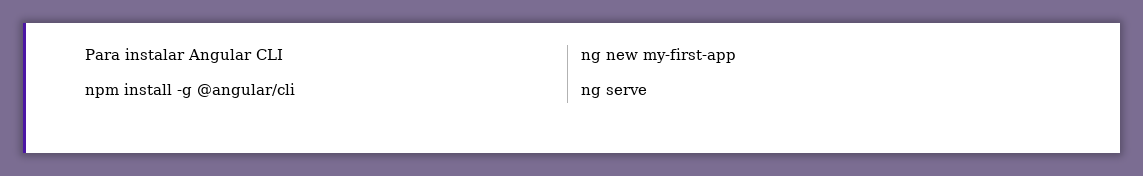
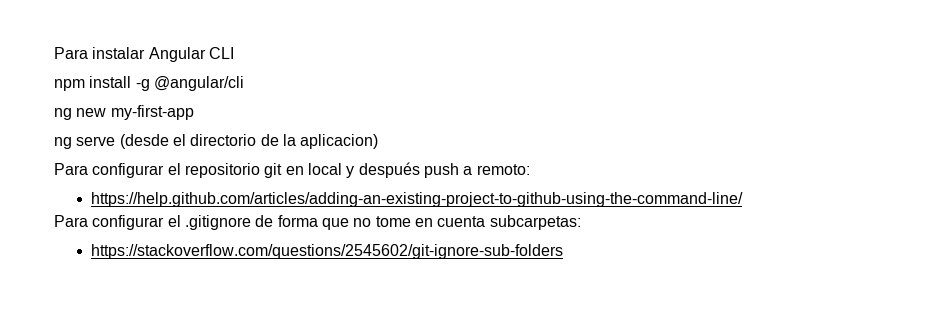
- ng serve
+ ng serve (desde el directorio de la aplicacion)
+ Para configurar el repositorio git en local y después push a remoto:
+ https://help.github.com/articles/adding-an-existing-project-to-github-using-the-command-line/
+ Para configurar el .gitignore de forma que no tome en cuenta subcarpetas:
+ https://stackoverflow.com/questions/2545602/git-ignore-sub-folders

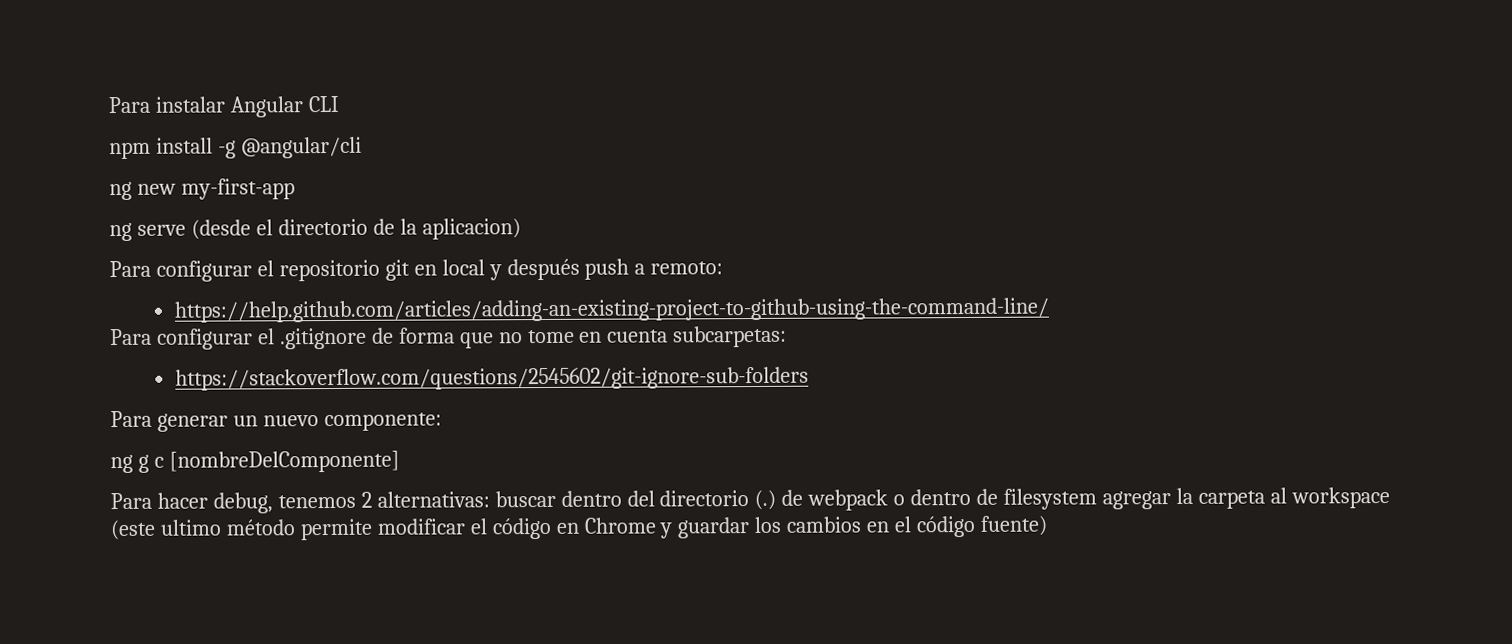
+ Para generar un nuevo componente:
+ ng g c [nombreDelComponente]
+ Para hacer debug, tenemos 2 alternativas: buscar dentro del directorio (.) de webpack o dentro de filesystem agregar la carpeta al workspace (este ultimo método permite modificar el código en Chrome y guardar los cambios en el código fuente)

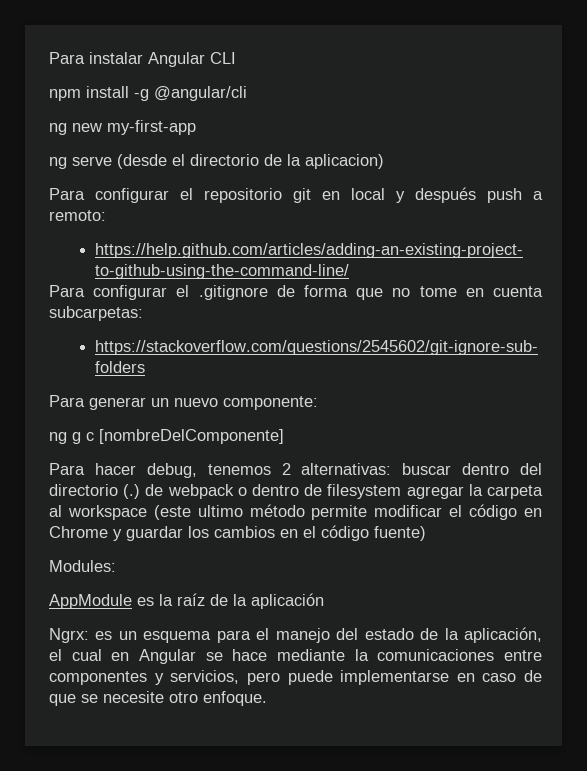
+ Modules:
+ AppModule es la raíz de la aplicación
+ Ngrx: es un esquema para el manejo del estado de la aplicación, el cual en Angular se hace mediante la comunicaciones entre componentes y servicios, pero puede implementarse en caso de que se necesite otro enfoque.

